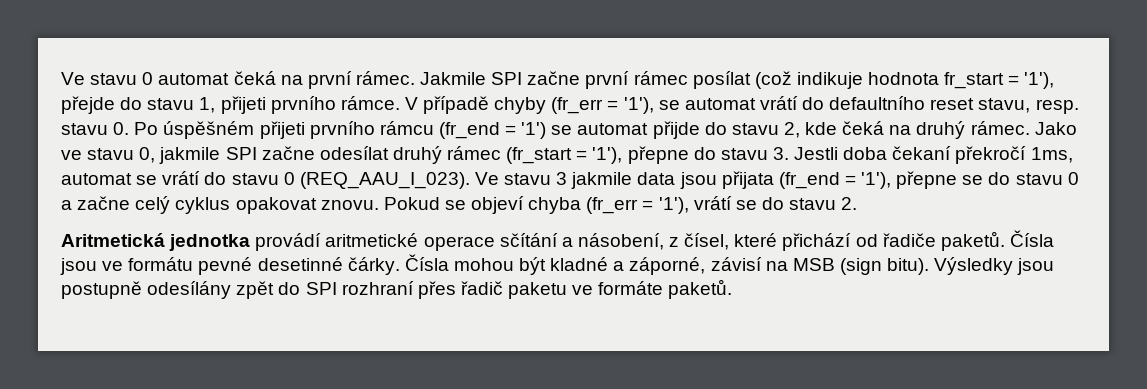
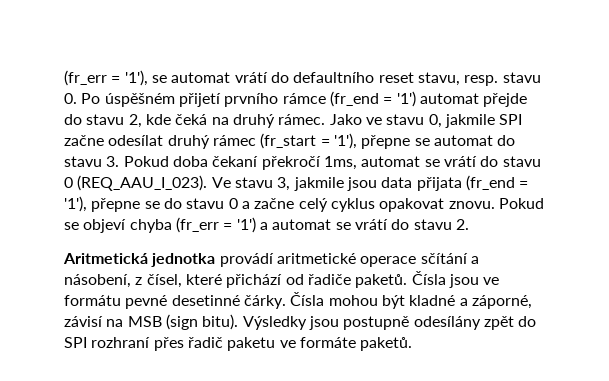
- Ve stavu 0 automat čeká na první rámec. Jakmile SPI začne první rámec posílat (což indikuje hodnota fr_start = '1'), přejde do stavu 1, přijeti prvního rámce. V případě chyby (fr_err = '1'), se automat vrátí do defaultního reset stavu, resp. stavu 0. Po úspěšném přijeti prvního rámcu (fr_end = '1') se automat přijde do stavu 2, kde čeká na druhý rámec.
+ (fr_err = '1'), se automat vrátí do defaultního reset stavu, resp. stavu 0. Po úspěšném přijetí prvního rámce (fr_end = '1') automat přejde do stavu 2, kde čeká na druhý rámec.
- Jako ve stavu 0, jakmile SPI začne odesílat druhý rámec (fr_start = '1'), přepne do stavu 3. Jestli doba čekaní překročí 1ms, automat se vrátí do stavu 0 (REQ_AAU_I_023).
+ Jako ve stavu 0, jakmile SPI začne odesílat druhý rámec (fr_start = '1'), přepne se automat do stavu 3. Pokud doba čekaní překročí 1ms, automat se vrátí do stavu 0 (REQ_AAU_I_023).
- Ve stavu 3 jakmile data jsou přijata (fr_end = '1'), přepne se do stavu 0 a začne celý cyklus opakovat znovu.
+ Ve stavu 3, jakmile jsou data přijata (fr_end = '1'), přepne se do stavu 0 a začne celý cyklus opakovat znovu.
- Pokud se objeví chyba (fr_err = '1'), vrátí se do stavu 2.
+ Pokud se objeví chyba (fr_err = '1') a automat se vrátí do stavu 2.

